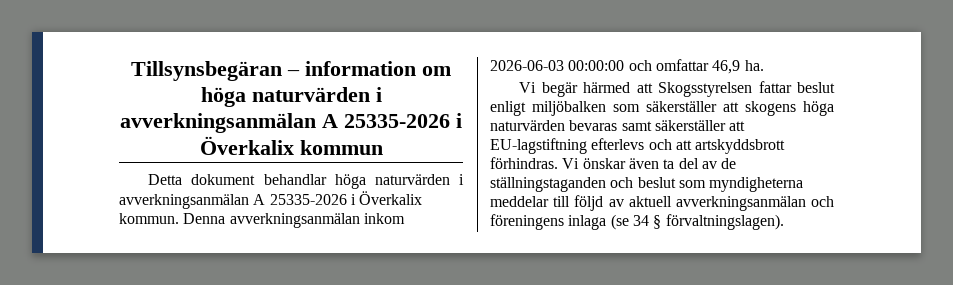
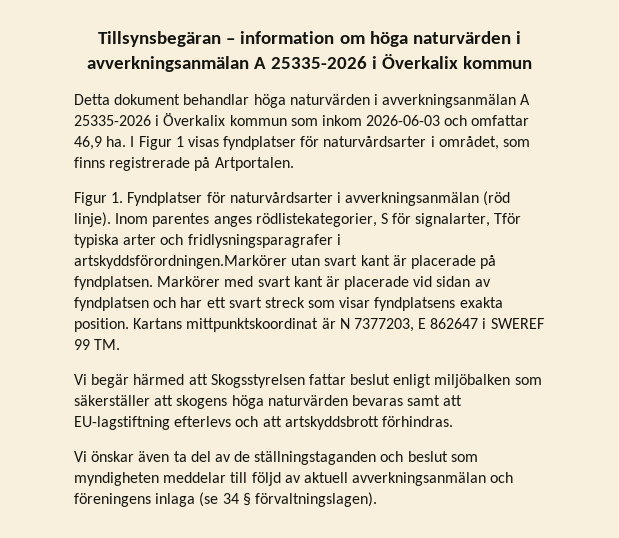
- Detta dokument behandlar höga naturvärden i avverkningsanmälan A 25335-2026 i Överkalix kommun. Denna avverkningsanmälan inkom 2026-06-03 00:00:00 och omfattar 46,9 ha.
+ Detta dokument behandlar höga naturvärden i avverkningsanmälan A 25335-2026 i Överkalix kommun som inkom 2026-06-03 och omfattar 46,9 ha. I Figur 1 visas fyndplatser för naturvårdsarter i området, som finns registrerade på Artportalen.
+ Figur 1. Fyndplatser för naturvårdsarter i avverkningsanmälan (röd linje). Inom parentes anges rödlistekategorier, S för signalarter, Tför typiska arter och fridlysningsparagrafer i artskyddsförordningen.Markörer utan svart kant är placerade på fyndplatsen. Markörer med svart kant är placerade vid sidan av fyndplatsen och har ett svart streck som visar fyndplatsens exakta position. Kartans mittpunktskoordinat är N 7377203, E 862647 i SWEREF 99 TM.
- Vi begär härmed att Skogsstyrelsen fattar beslut enligt miljöbalken som säkerställer att skogens höga naturvärden bevaras samt säkerställer att EU-lagstiftning efterlevs och att artskyddsbrott förhindras. Vi önskar även ta del av de ställningstaganden och beslut som myndigheterna meddelar till följd av aktuell avverkningsanmälan och föreningens inlaga (se 34 § förvaltningslagen).
+ Vi begär härmed att Skogsstyrelsen fattar beslut enligt miljöbalken som säkerställer att skogens höga naturvärden bevaras samt att EU-lagstiftning efterlevs och att artskyddsbrott förhindras.
+ Vi önskar även ta del av de ställningstaganden och beslut som myndigheten meddelar till följd av aktuell avverkningsanmälan och föreningens inlaga (se 34 § förvaltningslagen).

